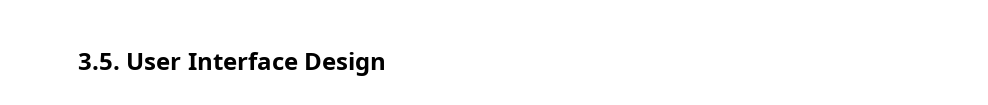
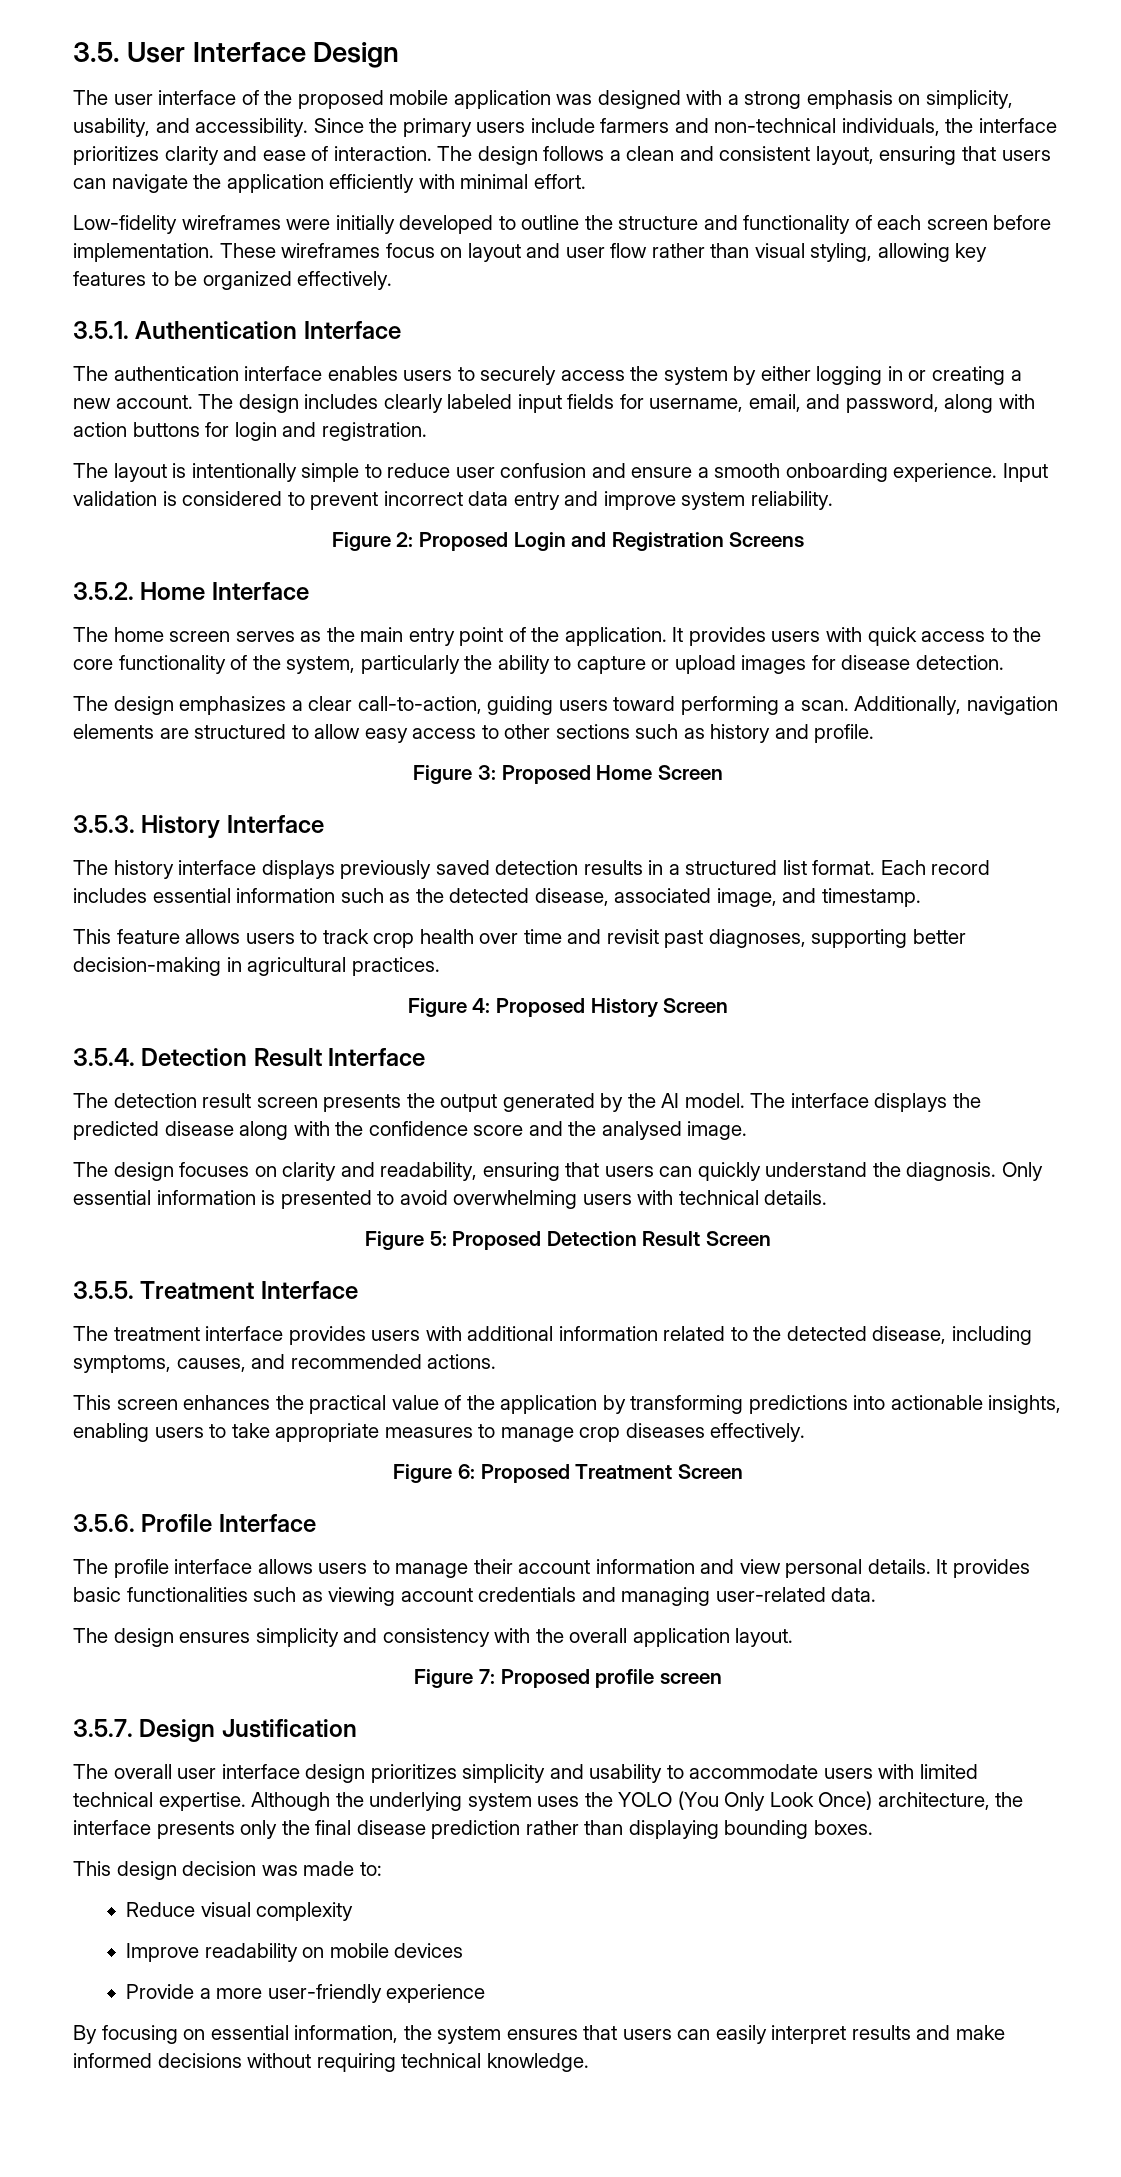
+ The user interface of the proposed mobile application was designed with a strong emphasis on simplicity, usability, and accessibility. Since the primary users include farmers and non-technical individuals, the interface prioritizes clarity and ease of interaction. The design follows a clean and consistent layout, ensuring that users can navigate the application efficiently with minimal effort.
+ Low-fidelity wireframes were initially developed to outline the structure and functionality of each screen before implementation. These wireframes focus on layout and user flow rather than visual styling, allowing key features to be organized effectively.
+ 3.5.1. Authentication Interface
+ The authentication interface enables users to securely access the system by either logging in or creating a new account. The design includes clearly labeled input fields for username, email, and password, along with action buttons for login and registration.
+ The layout is intentionally simple to reduce user confusion and ensure a smooth onboarding experience. Input validation is considered to prevent incorrect data entry and improve system reliability.
+ Figure 2: Proposed Login and Registration Screens
+ 3.5.2. Home Interface
+ The home screen serves as the main entry point of the application. It provides users with quick access to the core functionality of the system, particularly the ability to capture or upload images for disease detection.
+ The design emphasizes a clear call-to-action, guiding users toward performing a scan. Additionally, navigation elements are structured to allow easy access to other sections such as history and profile.
+ Figure 3: Proposed Home Screen
+ 3.5.3. History Interface
+ The history interface displays previously saved detection results in a structured list format. Each record includes essential information such as the detected disease, associated image, and timestamp.
+ This feature allows users to track crop health over time and revisit past diagnoses, supporting better decision-making in agricultural practices.
+ Figure 4: Proposed History Screen
+ 3.5.4. Detection Result Interface
+ The detection result screen presents the output generated by the AI model. The interface displays the predicted disease along with the confidence score and the analysed image.
+ The design focuses on clarity and readability, ensuring that users can quickly understand the diagnosis. Only essential information is presented to avoid overwhelming users with technical details.
+ Figure 5: Proposed Detection Result Screen
+ 3.5.5. Treatment Interface
+ The treatment interface provides users with additional information related to the detected disease, including symptoms, causes, and recommended actions.
+ This screen enhances the practical value of the application by transforming predictions into actionable insights, enabling users to take appropriate measures to manage crop diseases effectively.
+ Figure 6: Proposed Treatment Screen
+ 3.5.6. Profile Interface
+ The profile interface allows users to manage their account information and view personal details. It provides basic functionalities such as viewing account credentials and managing user-related data.
+ The design ensures simplicity and consistency with the overall application layout.
+ Figure 7: Proposed profile screen
+ 3.5.7. Design Justification
+ The overall user interface design prioritizes simplicity and usability to accommodate users with limited technical expertise. Although the underlying system uses the YOLO (You Only Look Once) architecture, the interface presents only the final disease prediction rather than displaying bounding boxes.
+ This design decision was made to:
+ Reduce visual complexity
+ Improve readability on mobile devices
+ Provide a more user-friendly experience
+ By focusing on essential information, the system ensures that users can easily interpret results and make informed decisions without requiring technical knowledge.

